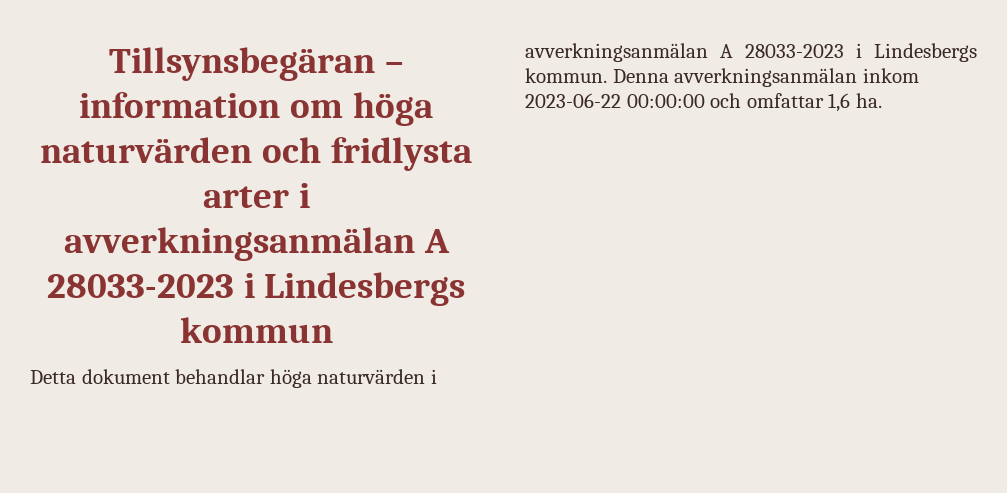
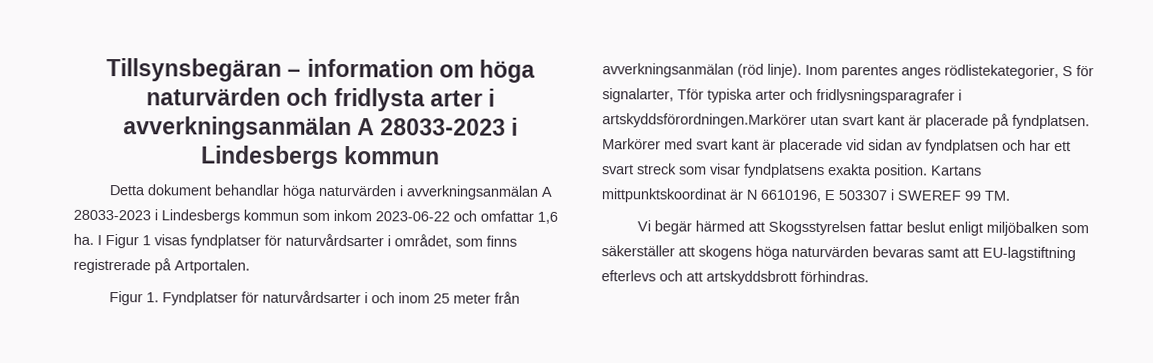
- Detta dokument behandlar höga naturvärden i avverkningsanmälan A 28033-2023 i Lindesbergs kommun. Denna avverkningsanmälan inkom 2023-06-22 00:00:00 och omfattar 1,6 ha.
+ Detta dokument behandlar höga naturvärden i avverkningsanmälan A 28033-2023 i Lindesbergs kommun som inkom 2023-06-22 och omfattar 1,6 ha.
+ I Figur 1 visas fyndplatser för naturvårdsarter i området, som finns registrerade på Artportalen.
+ Figur 1. Fyndplatser för naturvårdsarter i och inom 25 meter från avverkningsanmälan (röd linje). Inom parentes anges rödlistekategorier, S för signalarter, Tför typiska arter och fridlysningsparagrafer i artskyddsförordningen.Markörer utan svart kant är placerade på fyndplatsen. Markörer med svart kant är placerade vid sidan av fyndplatsen och har ett svart streck som visar fyndplatsens exakta position. Kartans mittpunktskoordinat är N 6610196, E 503307 i SWEREF 99 TM.
+ Vi begär härmed att Skogsstyrelsen fattar beslut enligt miljöbalken som säkerställer att skogens höga naturvärden bevaras samt att EU-lagstiftning efterlevs och att artskyddsbrott förhindras.

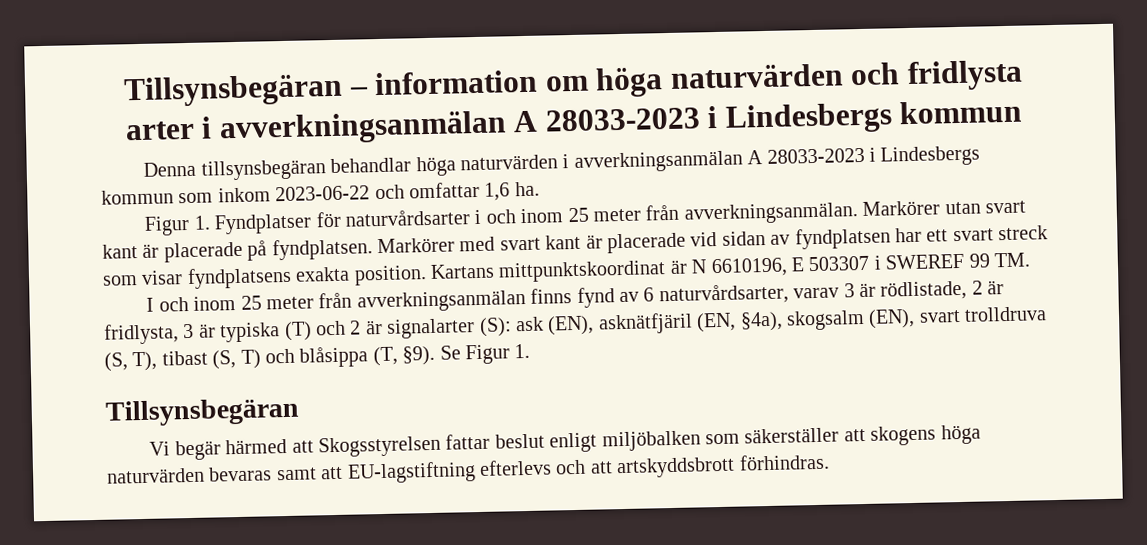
- Detta dokument behandlar höga naturvärden i avverkningsanmälan A 28033-2023 i Lindesbergs kommun som inkom 2023-06-22 och omfattar 1,6 ha. I Figur 1 visas fyndplatser för naturvårdsarter i området, som finns registrerade på Artportalen.
+ Denna tillsynsbegäran behandlar höga naturvärden i avverkningsanmälan A 28033-2023 i Lindesbergs kommun som inkom 2023-06-22 och omfattar 1,6 ha.
- Figur 1. Fyndplatser för naturvårdsarter i och inom 25 meter från avverkningsanmälan (röd linje). Inom parentes anges rödlistekategorier, S för signalarter, Tför typiska arter och fridlysningsparagrafer i artskyddsförordningen.Markörer utan svart kant är placerade på fyndplatsen.
+ Figur 1. Fyndplatser för naturvårdsarter i och inom 25 meter från avverkningsanmälan. Markörer utan svart kant är placerade på fyndplatsen.
- Markörer med svart kant är placerade vid sidan av fyndplatsen och har ett svart streck som visar fyndplatsens exakta position.
+ Markörer med svart kant är placerade vid sidan av fyndplatsen har ett svart streck som visar fyndplatsens exakta position.
+ I och inom 25 meter från avverkningsanmälan finns fynd av 6 naturvårdsarter, varav 3 är rödlistade, 2 är fridlysta, 3 är typiska (T) och 2 är signalarter (S): ask (EN), asknätfjäril (EN, §4a), skogsalm (EN), svart trolldruva (S, T), tibast (S, T) och blåsippa (T, §9). Se Figur 1.
+ Tillsynsbegäran

